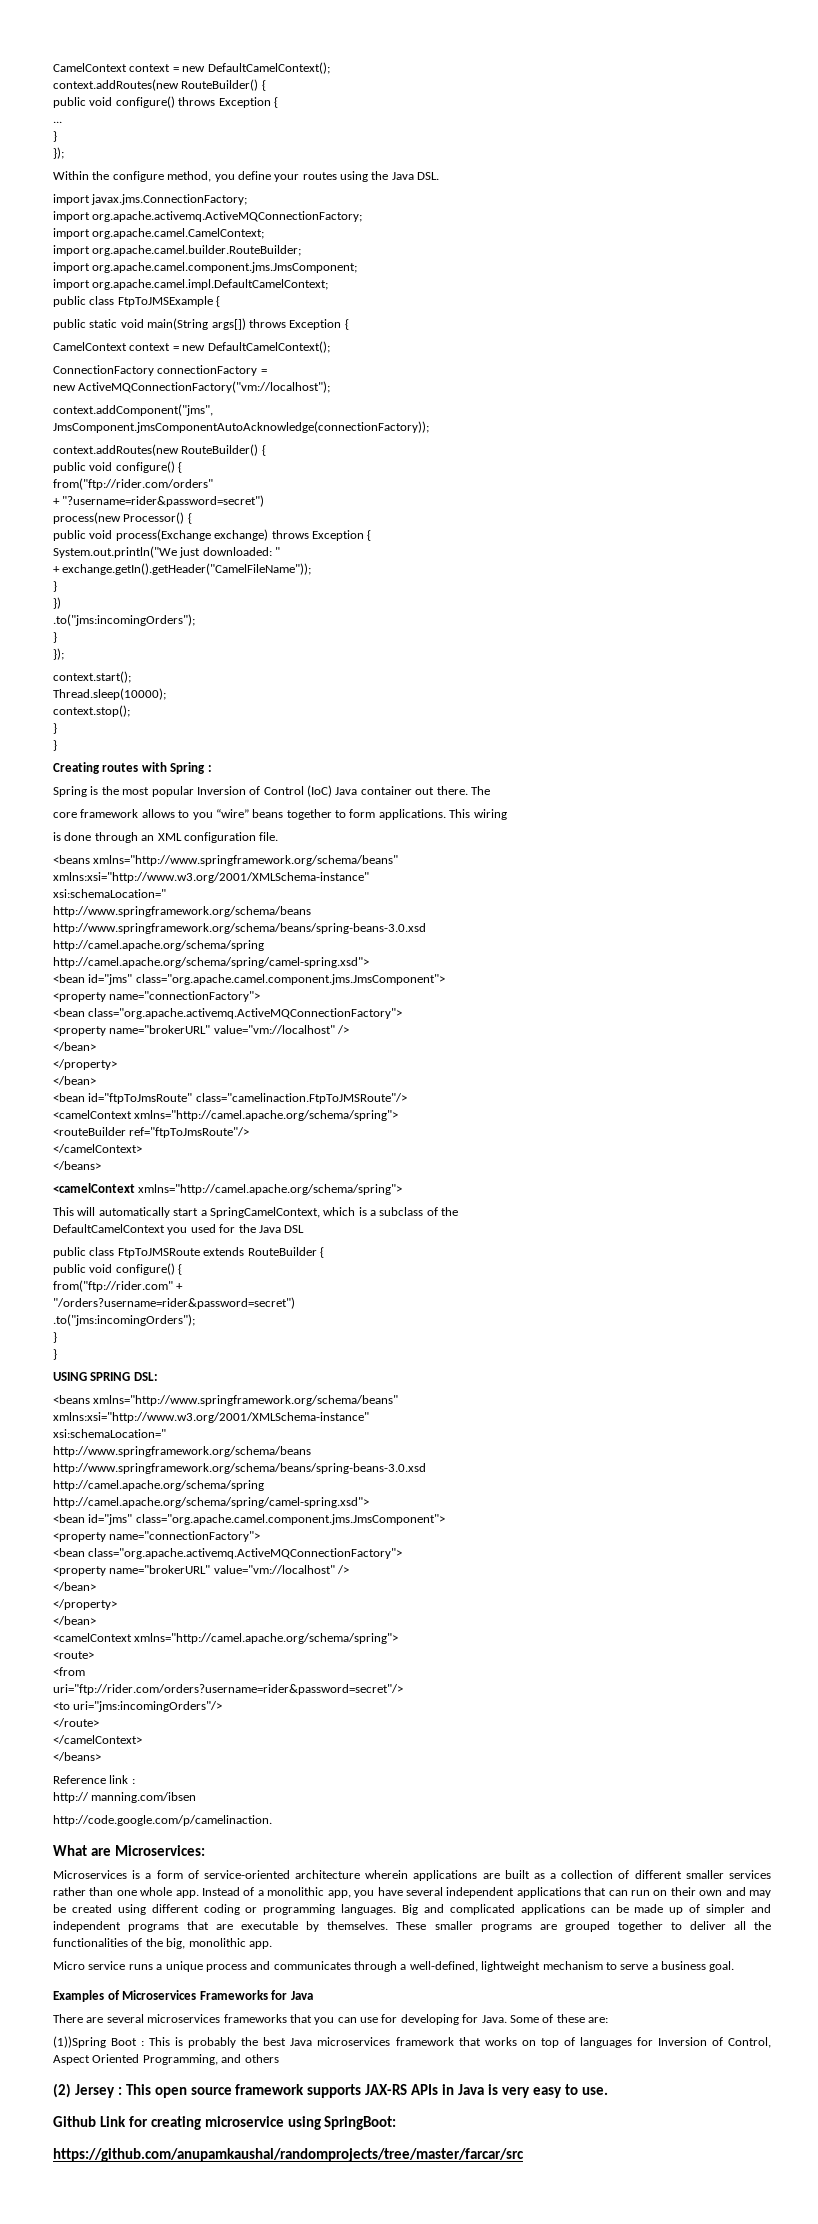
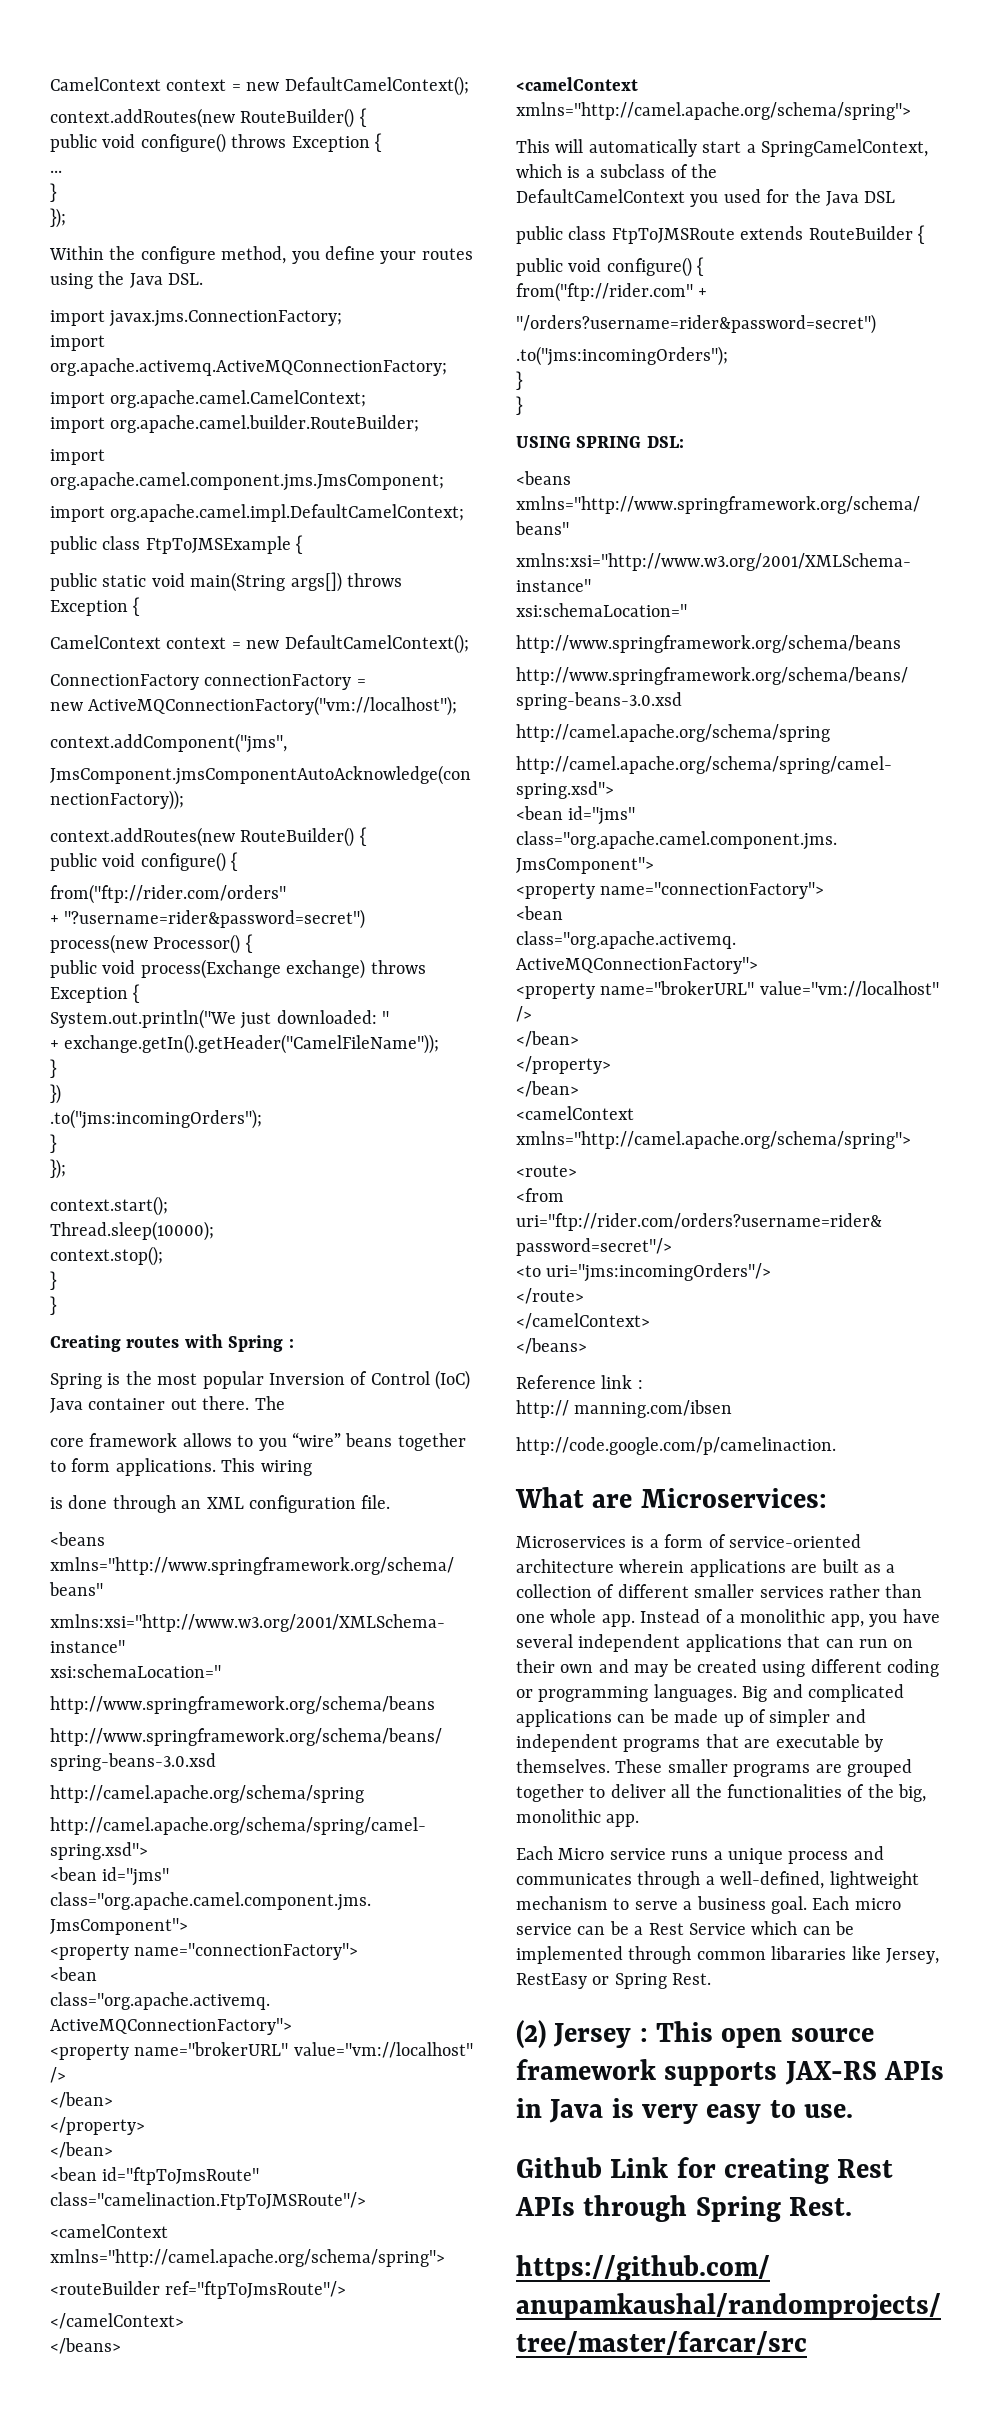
- Micro service runs a unique process and communicates through a well-defined, lightweight mechanism to serve a business goal.
- Examples of Microservices Frameworks for Java
- There are several microservices frameworks that you can use for developing for Java. Some of these are:
- (1))Spring Boot : This is probably the best Java microservices framework that works on top of languages for Inversion of Control, Aspect Oriented Programming, and others
+ Each Micro service runs a unique process and communicates through a well-defined, lightweight mechanism to serve a business goal. Each micro service can be a Rest Service which can be implemented through common libararies like Jersey, RestEasy or Spring Rest.
- Github Link for creating microservice using SpringBoot:
+ Github Link for creating Rest APIs through Spring Rest.

